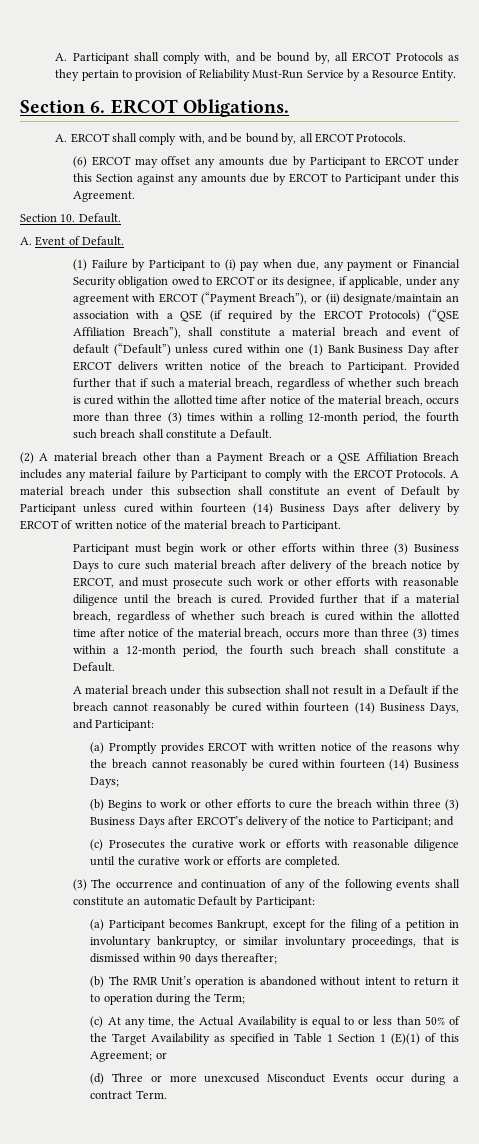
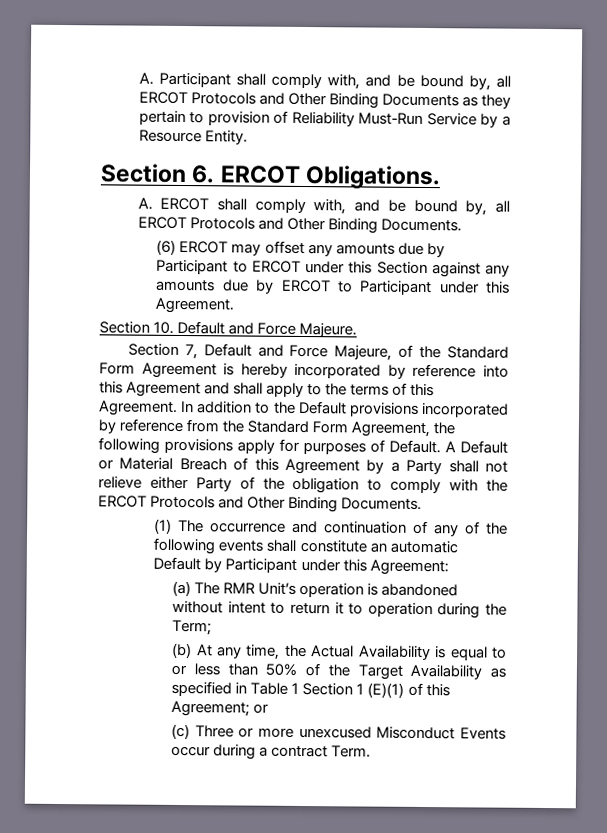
- A. Participant shall comply with, and be bound by, all ERCOT Protocols as they pertain to provision of Reliability Must-Run Service by a Resource Entity.
+ A. Participant shall comply with, and be bound by, all ERCOT Protocols and Other Binding Documents as they pertain to provision of Reliability Must-Run Service by a Resource Entity.
- A. ERCOT shall comply with, and be bound by, all ERCOT Protocols.
+ A. ERCOT shall comply with, and be bound by, all ERCOT Protocols and Other Binding Documents.
- Section 10. Default.
- A. Event of Default.
- (1) Failure by Participant to (i) pay when due, any payment or Financial Security obligation owed to ERCOT or its designee, if applicable, under any agreement with ERCOT (“Payment Breach”), or (ii) designate/maintain an association with a QSE (if required by the ERCOT Protocols) (“QSE Affiliation Breach”), shall constitute a material breach and event of default (“Default”) unless cured within one (1) Bank Business Day after ERCOT delivers written notice of the breach to Participant. Provided further that if such a material breach, regardless of whether such breach is cured within the allotted time after notice of the material breach, occurs more than three (3) times within a rolling 12-month period, the fourth such breach shall constitute a Default.
- (2) A material breach other than a Payment Breach or a QSE Affiliation Breach includes any material failure by Participant to comply with the ERCOT Protocols. A material breach under this subsection shall constitute an event of Default by Participant unless cured within fourteen (14) Business Days after delivery by ERCOT of written notice of the material breach to Participant.
- Participant must begin work or other efforts within three (3) Business Days to cure such material breach after delivery of the breach notice by ERCOT, and must prosecute such work or other efforts with reasonable diligence until the breach is cured. Provided further that if a material breach, regardless of whether such breach is cured within the allotted time after notice of the material breach, occurs more than three (3) times within a 12-month period, the fourth such breach shall constitute a Default.
- A material breach under this subsection shall not result in a Default if the breach cannot reasonably be cured within fourteen (14) Business Days, and Participant:
- (a) Promptly provides ERCOT with written notice of the reasons why the breach cannot reasonably be cured within fourteen (14) Business Days;
- (b) Begins to work or other efforts to cure the breach within three (3) Business Days after ERCOT’s delivery of the notice to Participant; and
- (c) Prosecutes the curative work or efforts with reasonable diligence until the curative work or efforts are completed.
- (3) The occurrence and continuation of any of the following events shall constitute an automatic Default by Participant:
- (a) Participant becomes Bankrupt, except for the filing of a petition in involuntary bankruptcy, or similar involuntary proceedings, that is dismissed within 90 days thereafter;
- (b) The RMR Unit’s operation is abandoned without intent to return it to operation during the Term;
+ Section 10. Default and Force Majeure.
+ Section 7, Default and Force Majeure, of the Standard Form Agreement is hereby incorporated by reference into this Agreement and shall apply to the terms of this Agreement. In addition to the Default provisions incorporated by reference from the Standard Form Agreement, the following provisions apply for purposes of Default. A Default or Material Breach of this Agreement by a Party shall not relieve either Party of the obligation to comply with the ERCOT Protocols and Other Binding Documents.
+ (1) The occurrence and continuation of any of the following events shall constitute an automatic Default by Participant under this Agreement:
+ (a) The RMR Unit’s operation is abandoned without intent to return it to operation during the Term;
- (c) At any time, the Actual Availability is equal to or less than 50% of the Target Availability as specified in Table 1 Section 1 (E)(1) of this Agreement; or
+ (b) At any time, the Actual Availability is equal to or less than 50% of the Target Availability as specified in Table 1 Section 1 (E)(1) of this Agreement; or
- (d) Three or more unexcused Misconduct Events occur during a contract Term.
+ (c) Three or more unexcused Misconduct Events occur during a contract Term.

